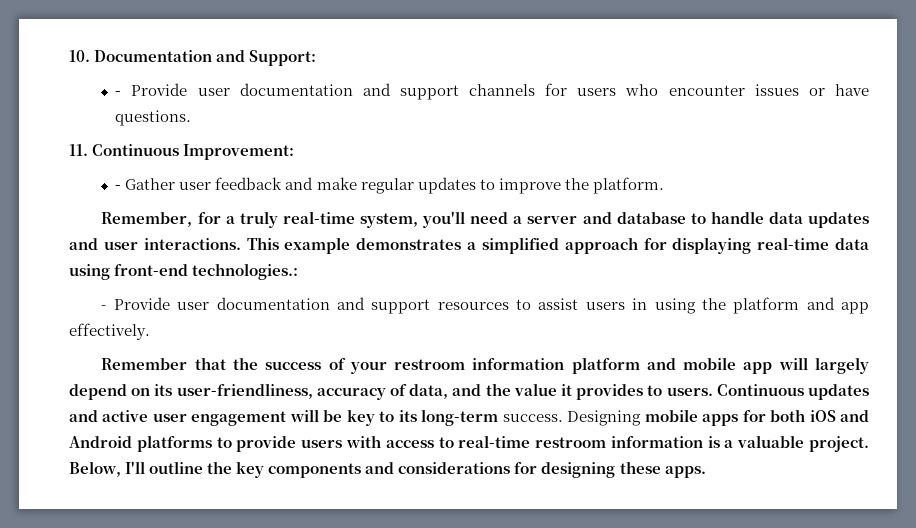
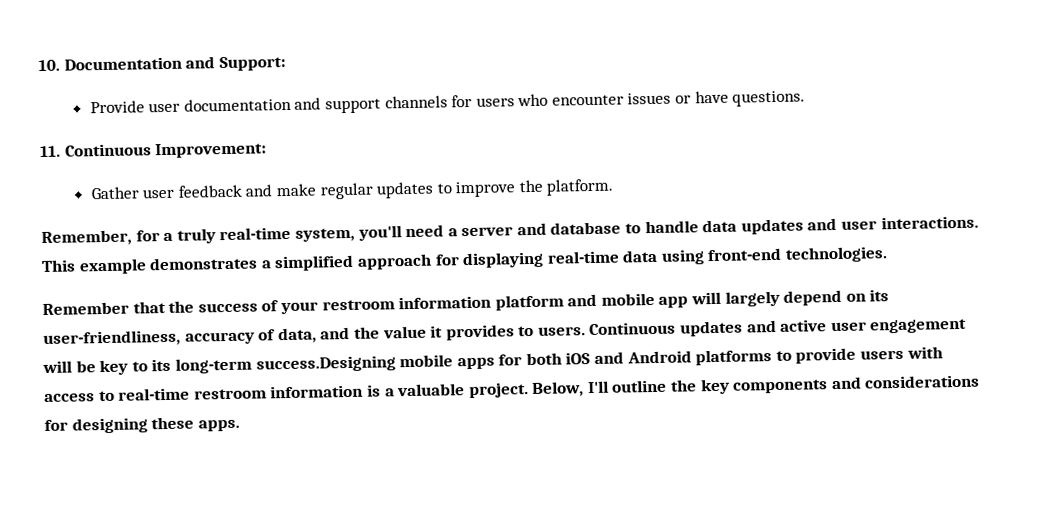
- - Provide user documentation and support channels for users who encounter issues or have questions.
+ Provide user documentation and support channels for users who encounter issues or have questions.
- - Gather user feedback and make regular updates to improve the platform.
+ Gather user feedback and make regular updates to improve the platform.
- This example demonstrates a simplified approach for displaying real-time data using front-end technologies.:
- - Provide user documentation and support resources to assist users in using the platform and app effectively.
+ This example demonstrates a simplified approach for displaying real-time data using front-end technologies.
- Continuous updates and active user engagement will be key to its long-term success. Designing mobile apps for both iOS and Android platforms to provide users with access to real-time restroom information is a valuable project.
+ Continuous updates and active user engagement will be key to its long-term success.Designing mobile apps for both iOS and Android platforms to provide users with access to real-time restroom information is a valuable project.

